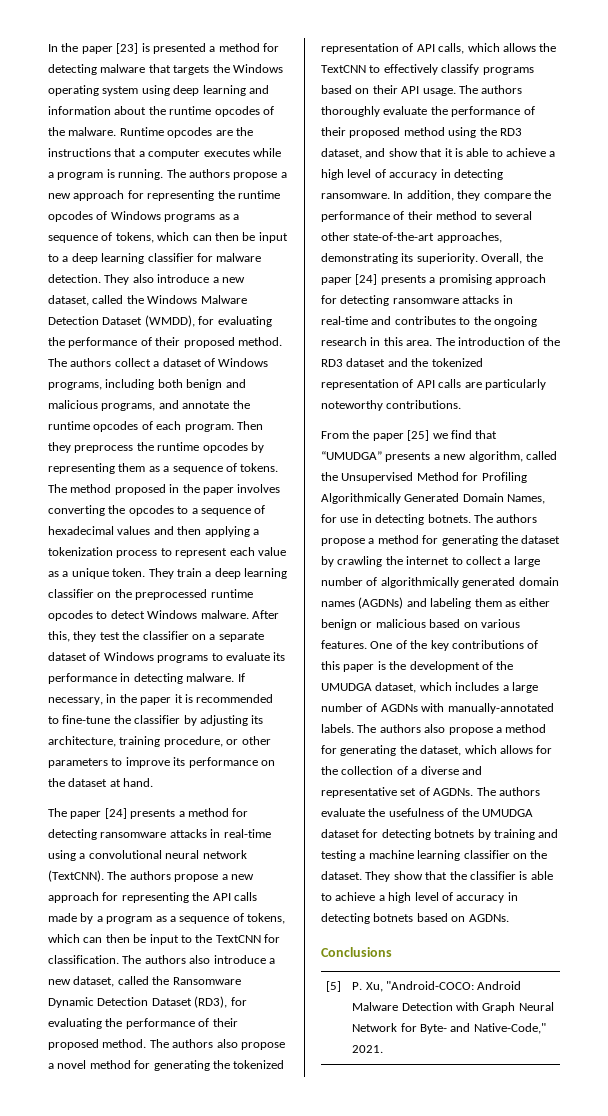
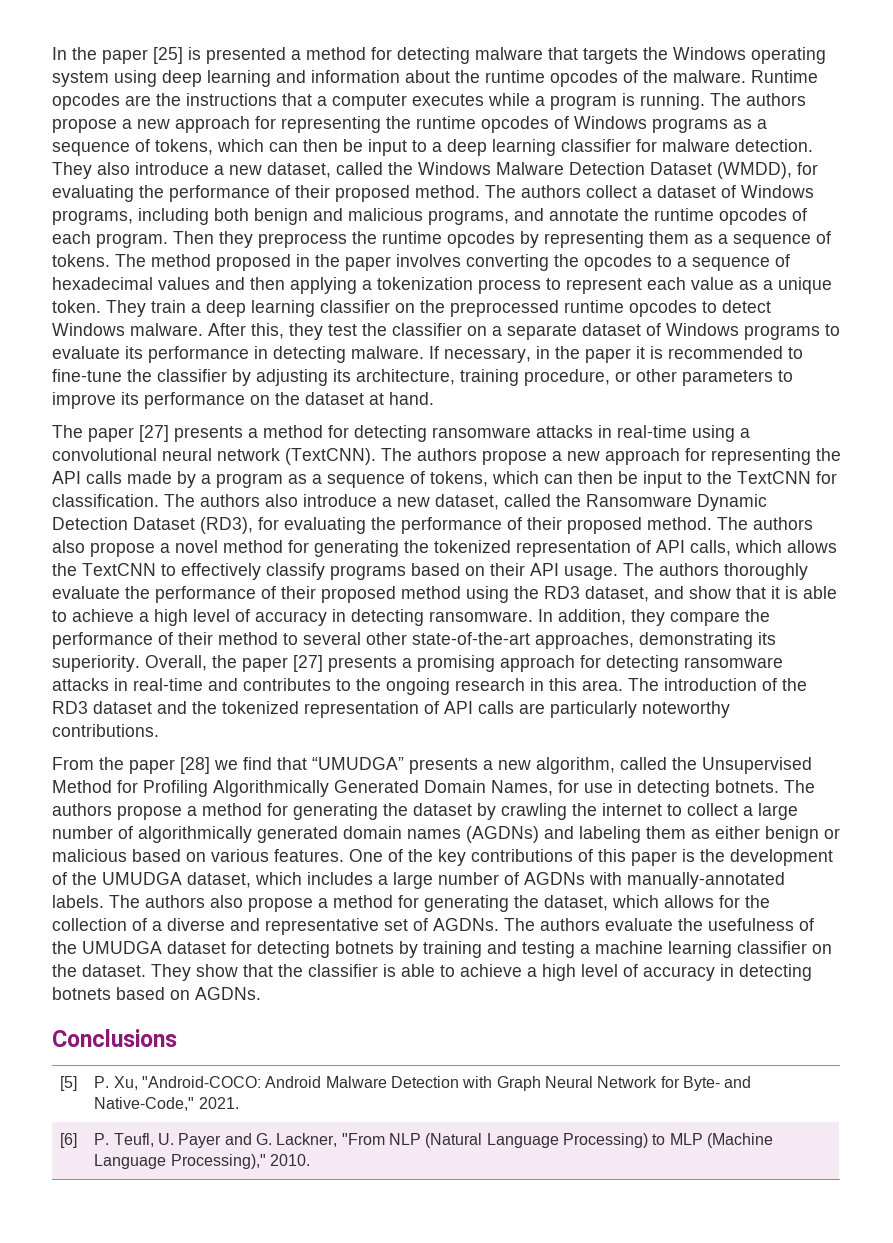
- In the paper [23] is presented a method for detecting malware that targets the Windows operating system using deep learning and information about the runtime opcodes of the malware.
+ In the paper [25] is presented a method for detecting malware that targets the Windows operating system using deep learning and information about the runtime opcodes of the malware.
- The paper [24] presents a method for detecting ransomware attacks in real-time using a convolutional neural network (TextCNN).
+ The paper [27] presents a method for detecting ransomware attacks in real-time using a convolutional neural network (TextCNN).
- Overall, the paper [24] presents a promising approach for detecting ransomware attacks in real-time and contributes to the ongoing research in this area.
+ Overall, the paper [27] presents a promising approach for detecting ransomware attacks in real-time and contributes to the ongoing research in this area.
- From the paper [25] we find that “UMUDGA” presents a new algorithm, called the Unsupervised Method for Profiling Algorithmically Generated Domain Names, for use in detecting botnets.
+ From the paper [28] we find that “UMUDGA” presents a new algorithm, called the Unsupervised Method for Profiling Algorithmically Generated Domain Names, for use in detecting botnets.
+ [6] | P. Teufl, U. Payer and G. Lackner, "From NLP (Natural Language Processing) to MLP (Machine Language Processing)," 2010.

